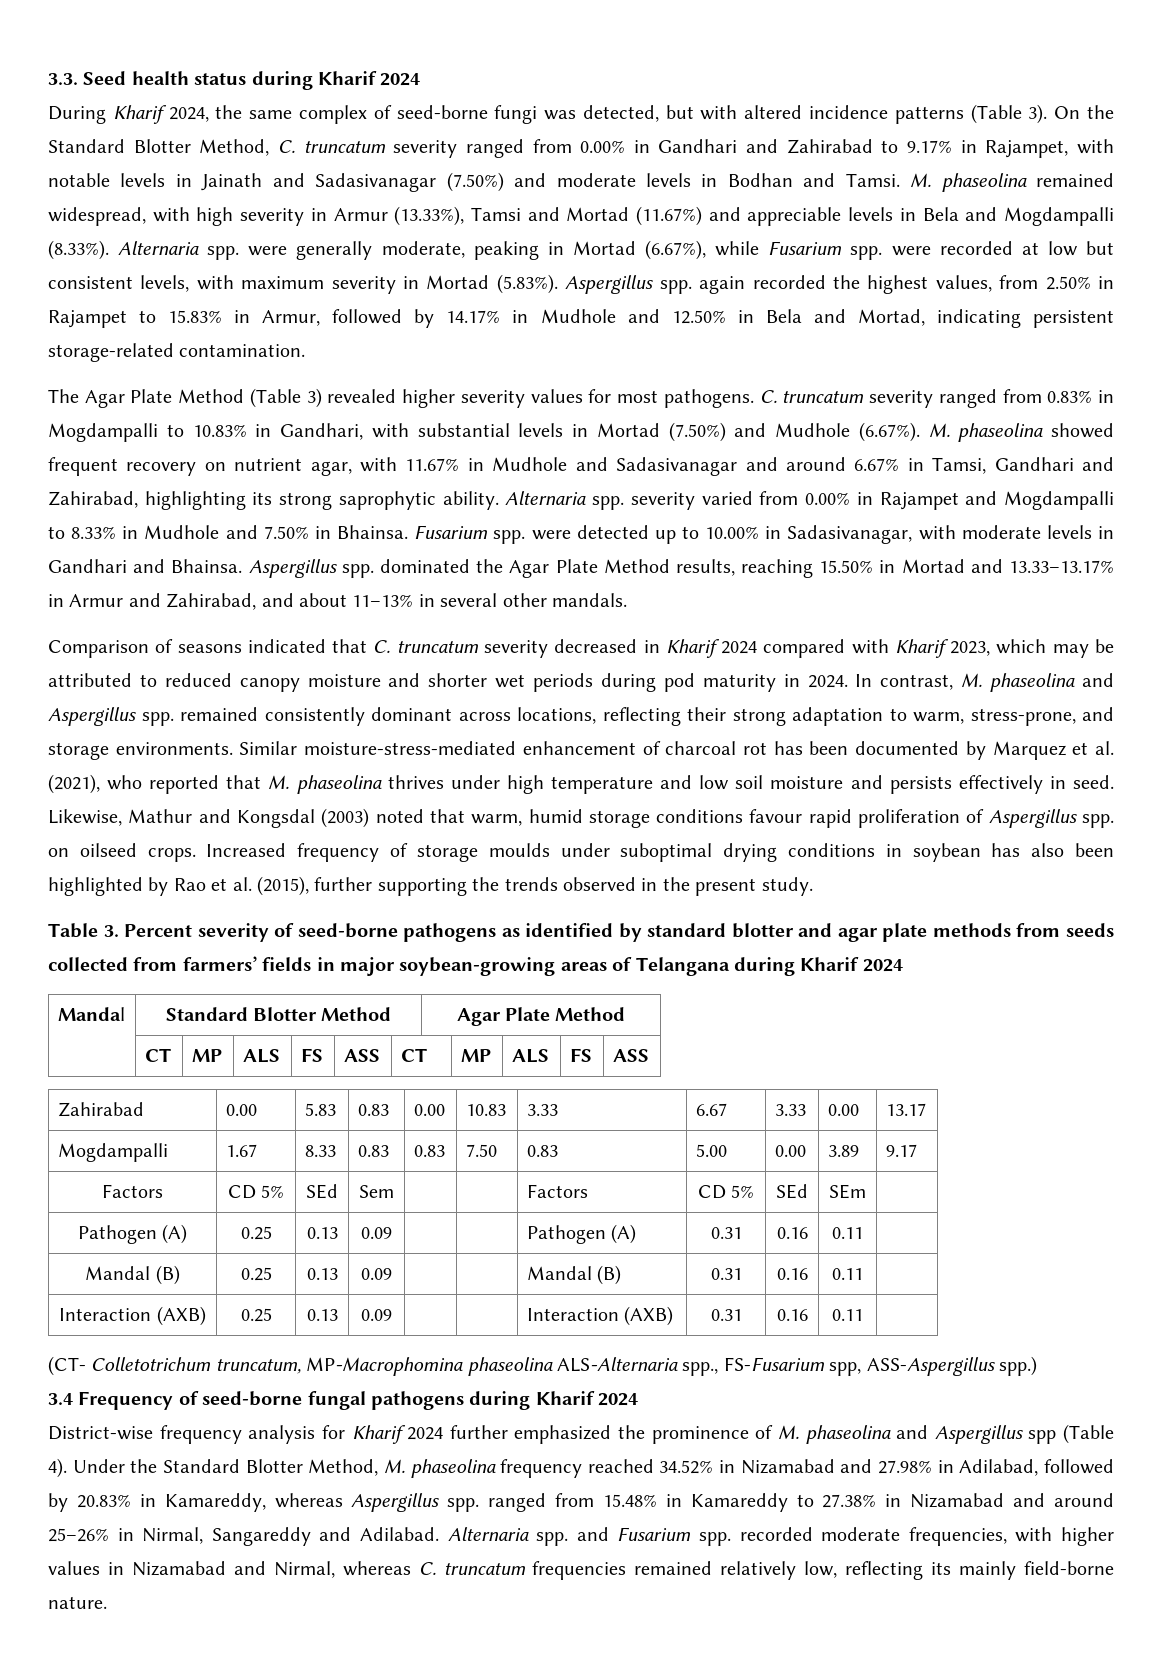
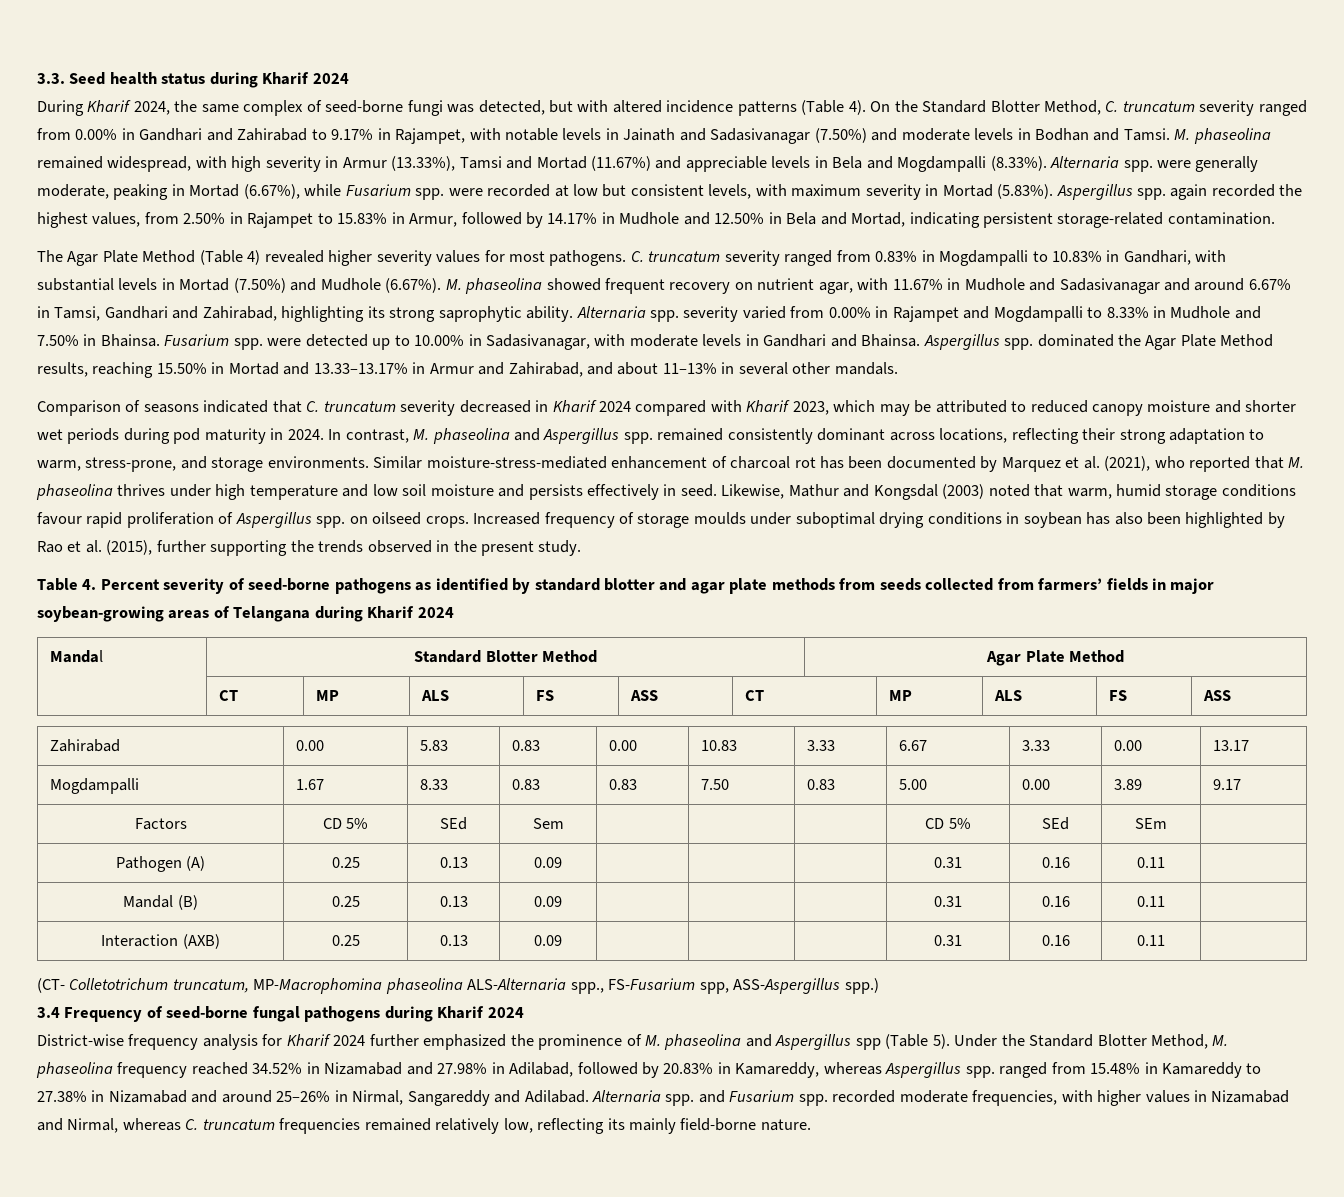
- During Kharif 2024, the same complex of seed-borne fungi was detected, but with altered incidence patterns (Table 3).
+ During Kharif 2024, the same complex of seed-borne fungi was detected, but with altered incidence patterns (Table 4).
- The Agar Plate Method (Table 3) revealed higher severity values for most pathogens.
+ The Agar Plate Method (Table 4) revealed higher severity values for most pathogens.
- Table 3. Percent severity of seed-borne pathogens as identified by standard blotter and agar plate methods from seeds collected from farmers’ fields in major soybean-growing areas of Telangana during Kharif 2024
+ Table 4. Percent severity of seed-borne pathogens as identified by standard blotter and agar plate methods from seeds collected from farmers’ fields in major soybean-growing areas of Telangana during Kharif 2024
- Factors | CD 5% | SEd | Sem | | | Factors | CD 5% | SEd | SEm |
+ Factors | CD 5% | SEd | Sem | | | | CD 5% | SEd | SEm |
- Pathogen (A) | 0.25 | 0.13 | 0.09 | | | Pathogen (A) | 0.31 | 0.16 | 0.11 |
+ Pathogen (A) | 0.25 | 0.13 | 0.09 | | | | 0.31 | 0.16 | 0.11 |
- Mandal (B) | 0.25 | 0.13 | 0.09 | | | Mandal (B) | 0.31 | 0.16 | 0.11 |
+ Mandal (B) | 0.25 | 0.13 | 0.09 | | | | 0.31 | 0.16 | 0.11 |
- Interaction (AXB) | 0.25 | 0.13 | 0.09 | | | Interaction (AXB) | 0.31 | 0.16 | 0.11 |
+ Interaction (AXB) | 0.25 | 0.13 | 0.09 | | | | 0.31 | 0.16 | 0.11 |
- District-wise frequency analysis for Kharif 2024 further emphasized the prominence of M. phaseolina and Aspergillus spp (Table 4).
+ District-wise frequency analysis for Kharif 2024 further emphasized the prominence of M. phaseolina and Aspergillus spp (Table 5).

